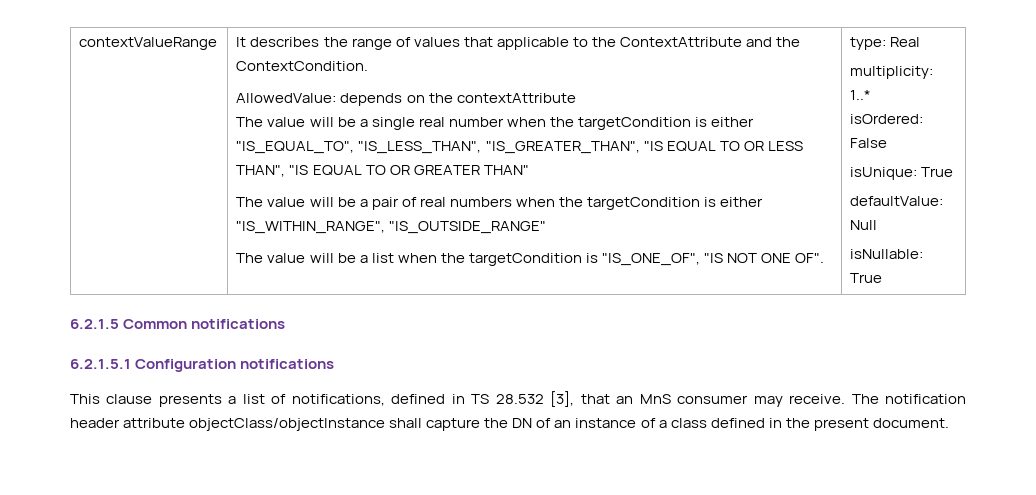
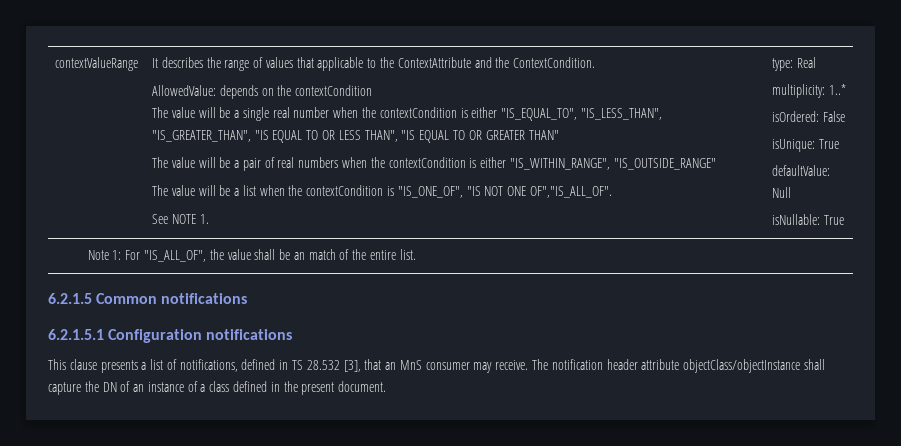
- AllowedValue: depends on the contextAttribute
+ AllowedValue: depends on the contextCondition
- The value will be a single real number when the targetCondition is either "IS_EQUAL_TO", "IS_LESS_THAN", "IS_GREATER_THAN", "IS EQUAL TO OR LESS THAN", "IS EQUAL TO OR GREATER THAN"
+ The value will be a single real number when the contextCondition is either "IS_EQUAL_TO", "IS_LESS_THAN", "IS_GREATER_THAN", "IS EQUAL TO OR LESS THAN", "IS EQUAL TO OR GREATER THAN"
- The value will be a pair of real numbers when the targetCondition is either "IS_WITHIN_RANGE", "IS_OUTSIDE_RANGE"
+ The value will be a pair of real numbers when the contextCondition is either "IS_WITHIN_RANGE", "IS_OUTSIDE_RANGE"
- The value will be a list when the targetCondition is "IS_ONE_OF", "IS NOT ONE OF".
+ The value will be a list when the contextCondition is "IS_ONE_OF", "IS NOT ONE OF","IS_ALL_OF".
+ See NOTE 1.
+ Note 1: For "IS_ALL_OF", the value shall be an match of the entire list.

